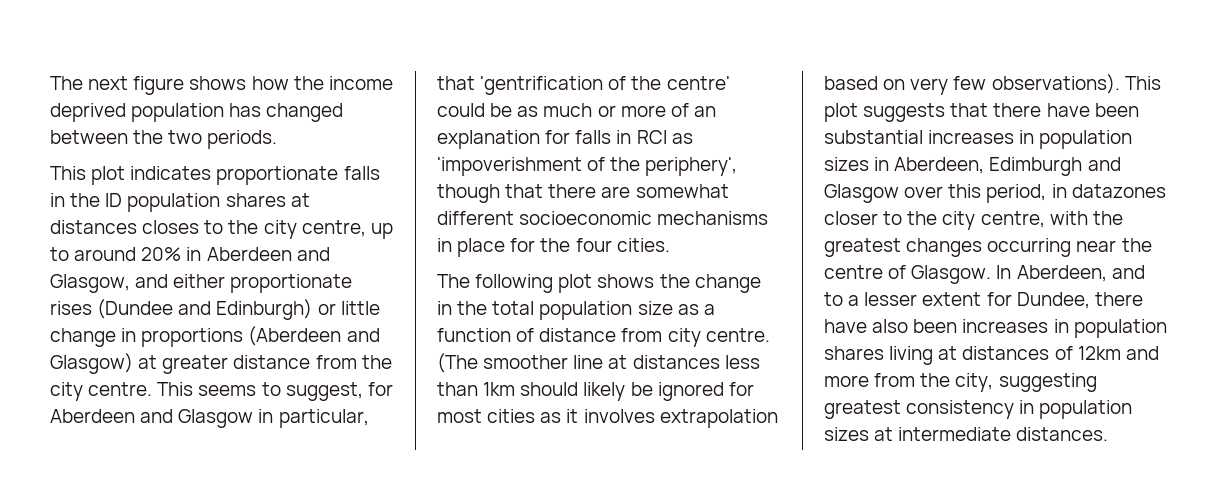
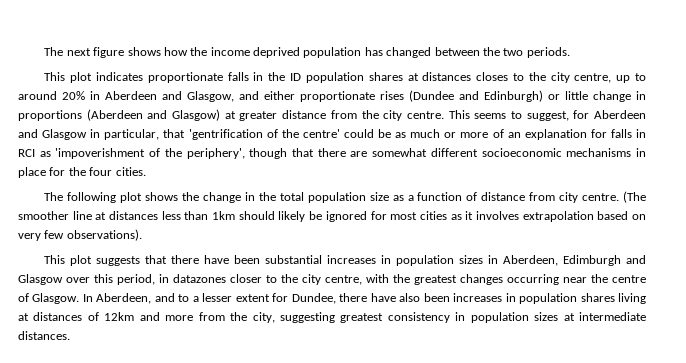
- (The smoother line at distances less than 1km should likely be ignored for most cities as it involves extrapolation based on very few observations). This plot suggests that there have been substantial increases in population sizes in Aberdeen, Edimburgh and Glasgow over this period, in datazones closer to the city centre, with the greatest changes occurring near the centre of Glasgow.
+ (The smoother line at distances less than 1km should likely be ignored for most cities as it involves extrapolation based on very few observations).
+ This plot suggests that there have been substantial increases in population sizes in Aberdeen, Edimburgh and Glasgow over this period, in datazones closer to the city centre, with the greatest changes occurring near the centre of Glasgow.

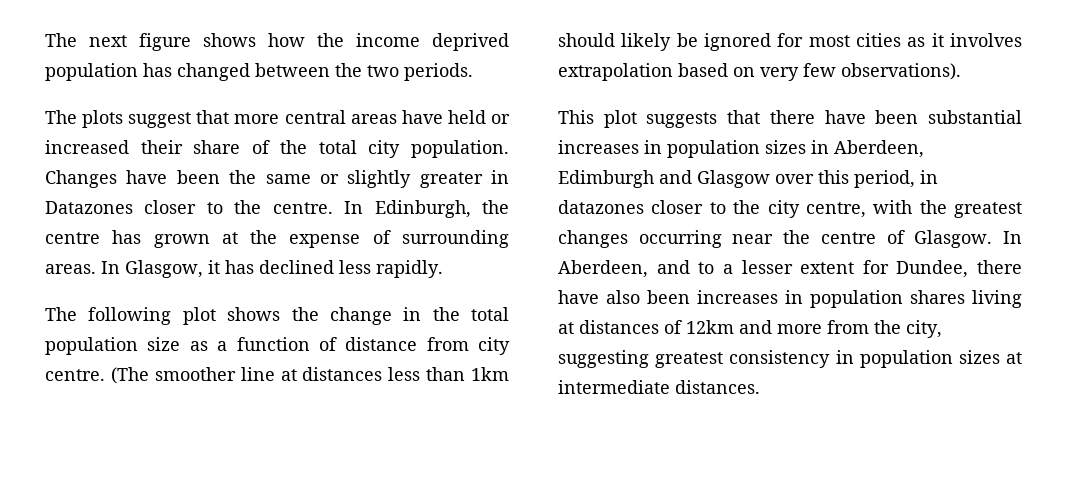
- This plot indicates proportionate falls in the ID population shares at distances closes to the city centre, up to around 20% in Aberdeen and Glasgow, and either proportionate rises (Dundee and Edinburgh) or little change in proportions (Aberdeen and Glasgow) at greater distance from the city centre. This seems to suggest, for Aberdeen and Glasgow in particular, that 'gentrification of the centre' could be as much or more of an explanation for falls in RCI as 'impoverishment of the periphery', though that there are somewhat different socioeconomic mechanisms in place for the four cities.
+ The plots suggest that more central areas have held or increased their share of the total city population. Changes have been the same or slightly greater in Datazones closer to the centre. In Edinburgh, the centre has grown at the expense of surrounding areas. In Glasgow, it has declined less rapidly.

